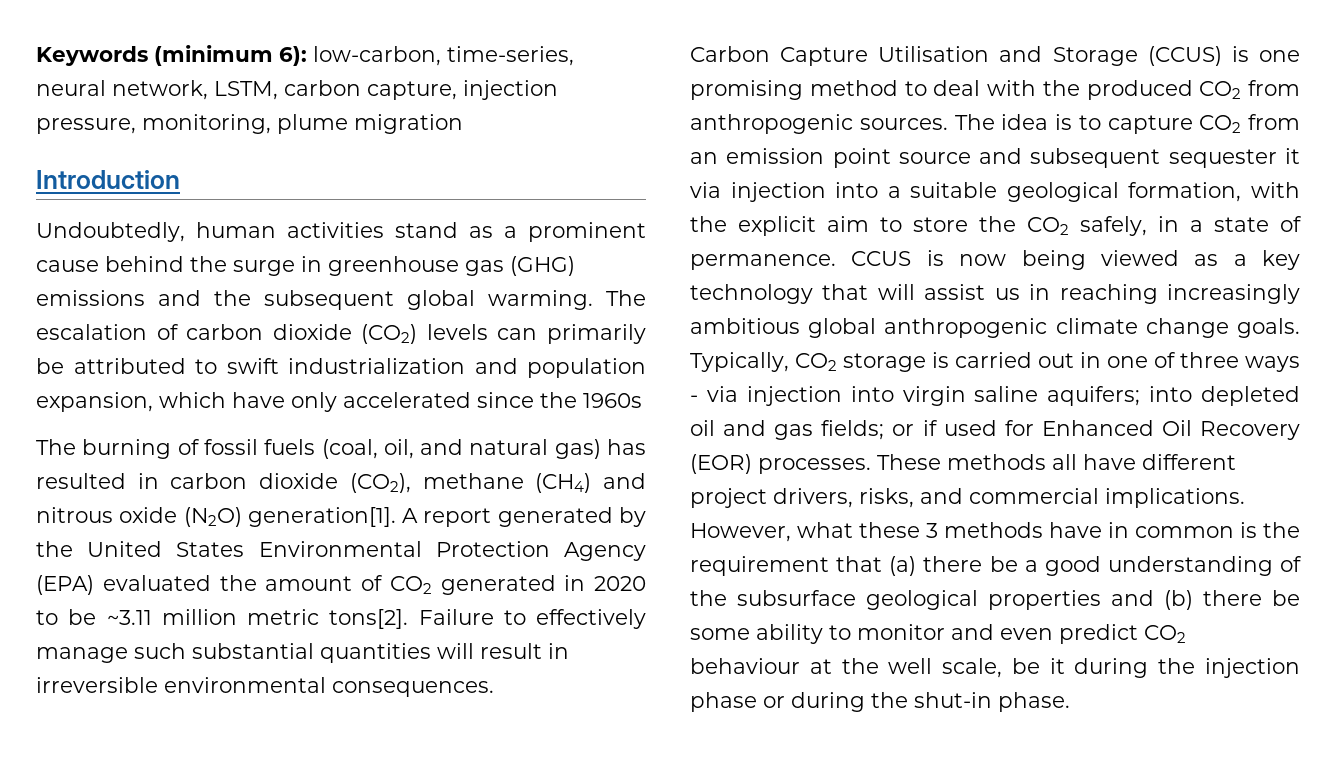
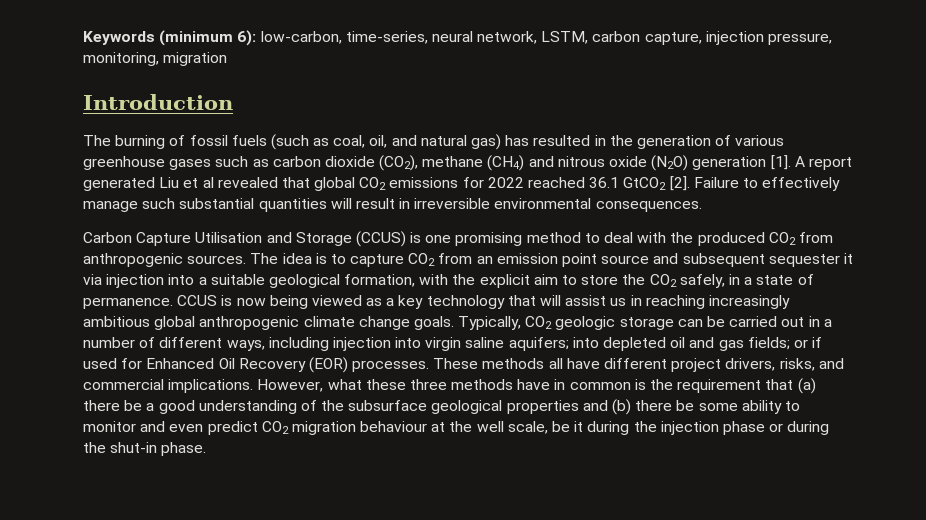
- Keywords (minimum 6): low-carbon, time-series, neural network, LSTM, carbon capture, injection pressure, monitoring, plume migration
+ Keywords (minimum 6): low-carbon, time-series, neural network, LSTM, carbon capture, injection pressure, monitoring, migration
- Undoubtedly, human activities stand as a prominent cause behind the surge in greenhouse gas (GHG) emissions and the subsequent global warming. The escalation of carbon dioxide (CO2) levels can primarily be attributed to swift industrialization and population expansion, which have only accelerated since the 1960s
- The burning of fossil fuels (coal, oil, and natural gas) has resulted in carbon dioxide (CO2), methane (CH4) and nitrous oxide (N2O) generation[1].
+ The burning of fossil fuels (such as coal, oil, and natural gas) has resulted in the generation of various greenhouse gases such as carbon dioxide (CO2), methane (CH4) and nitrous oxide (N2O) generation [1].
- A report generated by the United States Environmental Protection Agency (EPA) evaluated the amount of CO2 generated in 2020 to be ~3.11 million metric tons[2].
+ A report generated Liu et al revealed that global CO2 emissions for 2022 reached 36.1 GtCO2 [2].
- Typically, CO2 storage is carried out in one of three ways - via injection into virgin saline aquifers; into depleted oil and gas fields; or if used for Enhanced Oil Recovery (EOR) processes.
+ Typically, CO2 geologic storage can be carried out in a number of different ways, including injection into virgin saline aquifers; into depleted oil and gas fields; or if used for Enhanced Oil Recovery (EOR) processes.
- However, what these 3 methods have in common is the requirement that (a) there be a good understanding of the subsurface geological properties and (b) there be some ability to monitor and even predict CO2 behaviour at the well scale, be it during the injection phase or during the shut-in phase.
+ However, what these three methods have in common is the requirement that (a) there be a good understanding of the subsurface geological properties and (b) there be some ability to monitor and even predict CO2 migration behaviour at the well scale, be it during the injection phase or during the shut-in phase.

